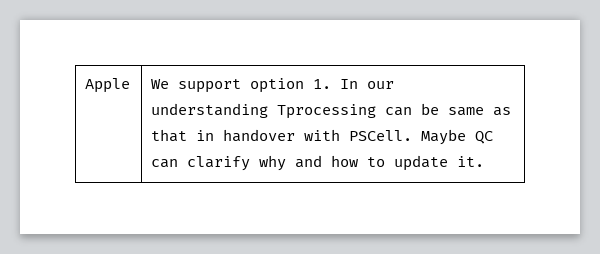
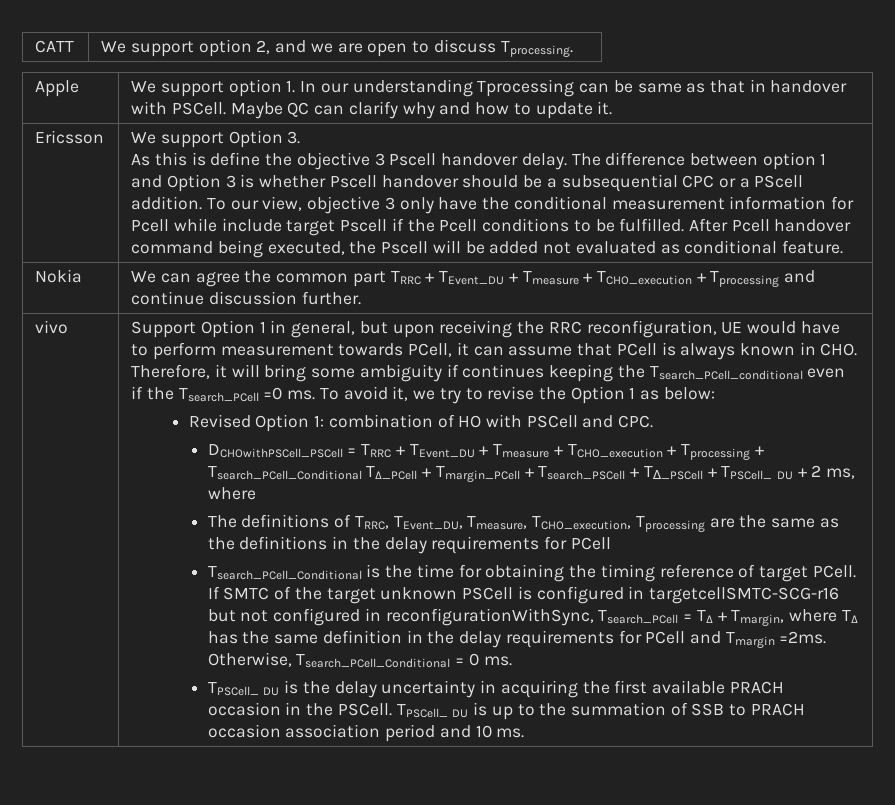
+ CATT | We support option 2, and we are open to discuss Tprocessing.
+ Ericsson | We support Option 3.
+ As this is define the objective 3 Pscell handover delay. The difference between option 1 and Option 3 is whether Pscell handover should be a subsequential CPC or a PScell addition. To our view, objective 3 only have the conditional measurement information for Pcell while include target Pscell if the Pcell conditions to be fulfilled. After Pcell handover command being executed, the Pscell will be added not evaluated as conditional feature.
+ Nokia | We can agree the common part TRRC + TEvent_DU + Tmeasure + TCHO_execution + Tprocessing and continue discussion further.
+ vivo | Support Option 1 in general, but upon receiving the RRC reconfiguration, UE would have to perform measurement towards PCell, it can assume that PCell is always known in CHO. Therefore, it will bring some ambiguity if continues keeping the Tsearch_PCell_conditional even if the Tsearch_PCell =0 ms. To avoid it, we try to revise the Option 1 as below:
+ Revised Option 1: combination of HO with PSCell and CPC.
+ DCHOwithPSCell_PSCell = TRRC + TEvent_DU + Tmeasure + TCHO_execution + Tprocessing + Tsearch_PCell_Conditional TΔ_PCell + Tmargin_PCell + Tsearch_PSCell + T∆_PSCell + TPSCell_ DU + 2 ms, where
+ The definitions of TRRC, TEvent_DU, Tmeasure, TCHO_execution, Tprocessing are the same as the definitions in the delay requirements for PCell
+ Tsearch_PCell_Conditional is the time for obtaining the timing reference of target PCell. If SMTC of the target unknown PSCell is configured in targetcellSMTC-SCG-r16 but not configured in reconfigurationWithSync, Tsearch_PCell = TΔ + Tmargin, where TΔ has the same definition in the delay requirements for PCell and Tmargin =2ms. Otherwise, Tsearch_PCell_Conditional = 0 ms.
+ TPSCell_ DU is the delay uncertainty in acquiring the first available PRACH occasion in the PSCell. TPSCell_ DU is up to the summation of SSB to PRACH occasion association period and 10 ms.

